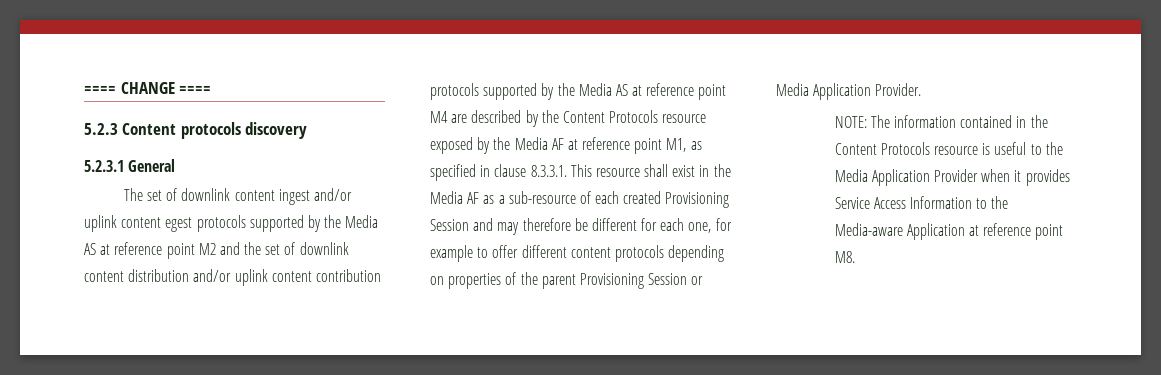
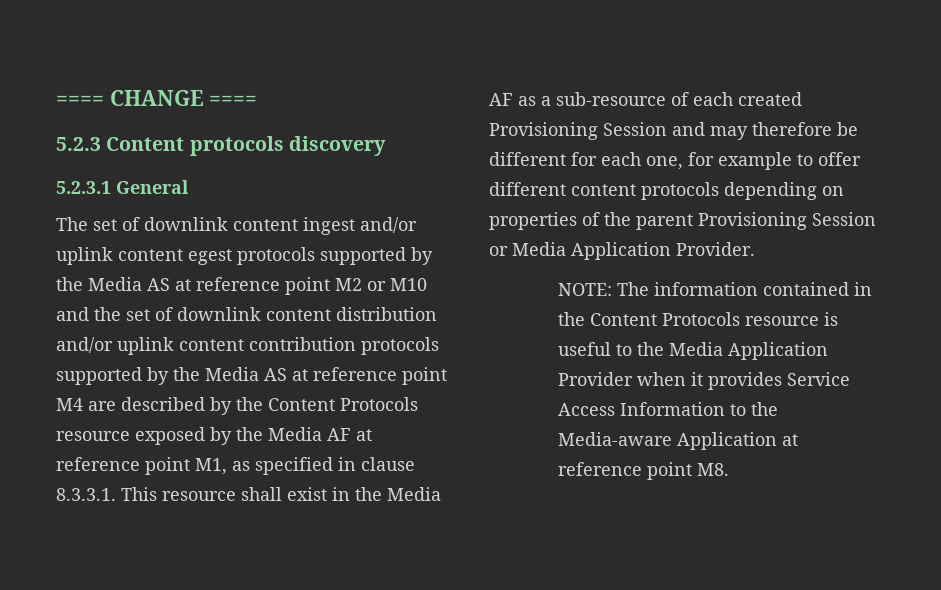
- The set of downlink content ingest and/or uplink content egest protocols supported by the Media AS at reference point M2 and the set of downlink content distribution and/or uplink content contribution protocols supported by the Media AS at reference point M4 are described by the Content Protocols resource exposed by the Media AF at reference point M1, as specified in clause 8.3.3.1. This resource shall exist in the Media AF as a sub-resource of each created Provisioning Session and may therefore be different for each one, for example to offer different content protocols depending on properties of the parent Provisioning Session or Media Application Provider.
+ The set of downlink content ingest and/or uplink content egest protocols supported by the Media AS at reference point M2 or M10 and the set of downlink content distribution and/or uplink content contribution protocols supported by the Media AS at reference point M4 are described by the Content Protocols resource exposed by the Media AF at reference point M1, as specified in clause 8.3.3.1. This resource shall exist in the Media AF as a sub-resource of each created Provisioning Session and may therefore be different for each one, for example to offer different content protocols depending on properties of the parent Provisioning Session or Media Application Provider.

